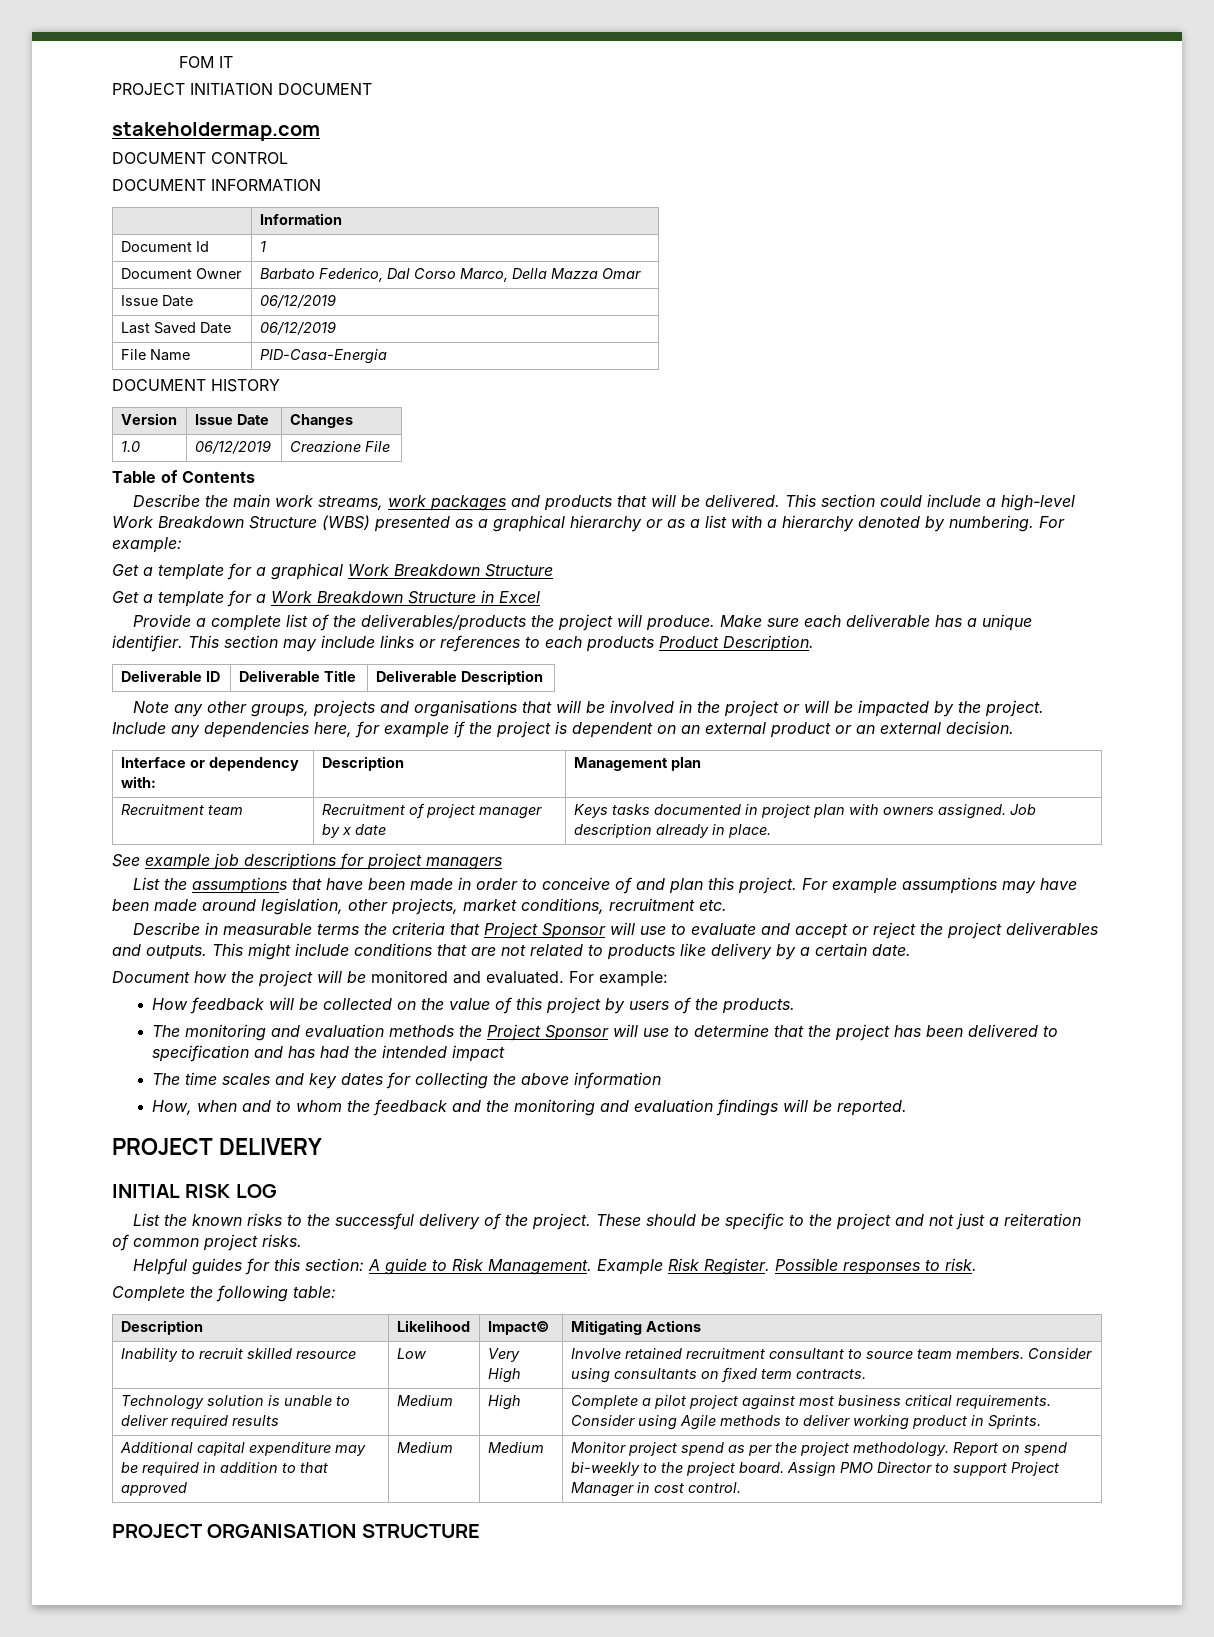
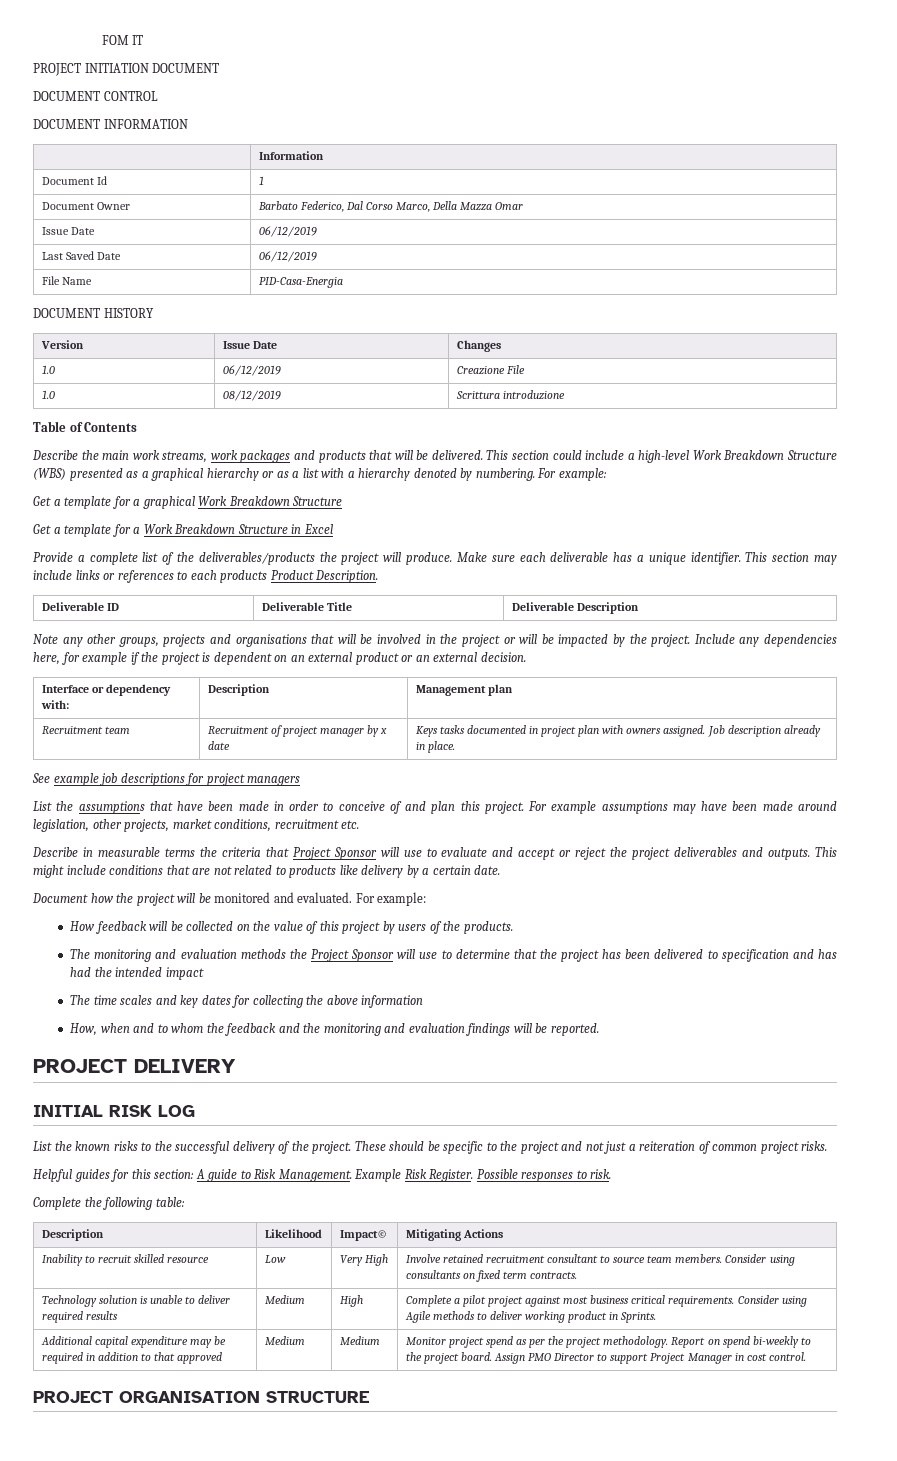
- stakeholdermap.com
+ 1.0 | 08/12/2019 | Scrittura introduzione

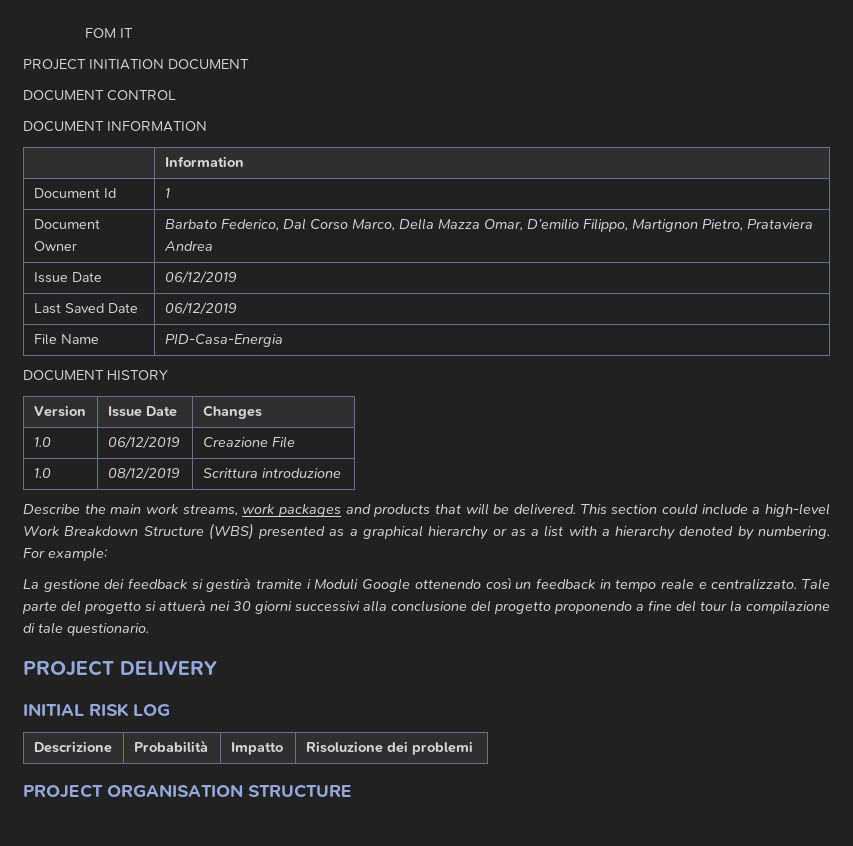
- Document Owner | Barbato Federico, Dal Corso Marco, Della Mazza Omar
+ Document Owner | Barbato Federico, Dal Corso Marco, Della Mazza Omar, D’emilio Filippo, Martignon Pietro, Prataviera Andrea
- Table of Contents
- Get a template for a graphical Work Breakdown Structure
- Get a template for a Work Breakdown Structure in Excel
- Provide a complete list of the deliverables/products the project will produce. Make sure each deliverable has a unique identifier. This section may include links or references to each products Product Description.
- Deliverable ID | Deliverable Title | Deliverable Description
- Note any other groups, projects and organisations that will be involved in the project or will be impacted by the project. Include any dependencies here, for example if the project is dependent on an external product or an external decision.
- Interface or dependency with: | Description | Management plan
- Recruitment team | Recruitment of project manager by x date | Keys tasks documented in project plan with owners assigned. Job description already in place.
- See example job descriptions for project managers
- List the assumptions that have been made in order to conceive of and plan this project. For example assumptions may have been made around legislation, other projects, market conditions, recruitment etc.
- Describe in measurable terms the criteria that Project Sponsor will use to evaluate and accept or reject the project deliverables and outputs. This might include conditions that are not related to products like delivery by a certain date.
- Document how the project will be monitored and evaluated. For example:
- How feedback will be collected on the value of this project by users of the products.
- The monitoring and evaluation methods the Project Sponsor will use to determine that the project has been delivered to specification and has had the intended impact
- The time scales and key dates for collecting the above information
- How, when and to whom the feedback and the monitoring and evaluation findings will be reported.
+ La gestione dei feedback si gestirà tramite i Moduli Google ottenendo così un feedback in tempo reale e centralizzato. Tale parte del progetto si attuerà nei 30 giorni successivi alla conclusione del progetto proponendo a fine del tour la compilazione di tale questionario.
- List the known risks to the successful delivery of the project. These should be specific to the project and not just a reiteration of common project risks.
- Helpful guides for this section: A guide to Risk Management. Example Risk Register. Possible responses to risk.
- Complete the following table:
- Description | Likelihood | Impact© | Mitigating Actions
- Inability to recruit skilled resource | Low | Very High | Involve retained recruitment consultant to source team members. Consider using consultants on fixed term contracts.
- Technology solution is unable to deliver required results | Medium | High | Complete a pilot project against most business critical requirements. Consider using Agile methods to deliver working product in Sprints.
- Additional capital expenditure may be required in addition to that approved | Medium | Medium | Monitor project spend as per the project methodology. Report on spend bi-weekly to the project board. Assign PMO Director to support Project Manager in cost control.
+ Descrizione | Probabilità | Impatto | Risoluzione dei problemi

